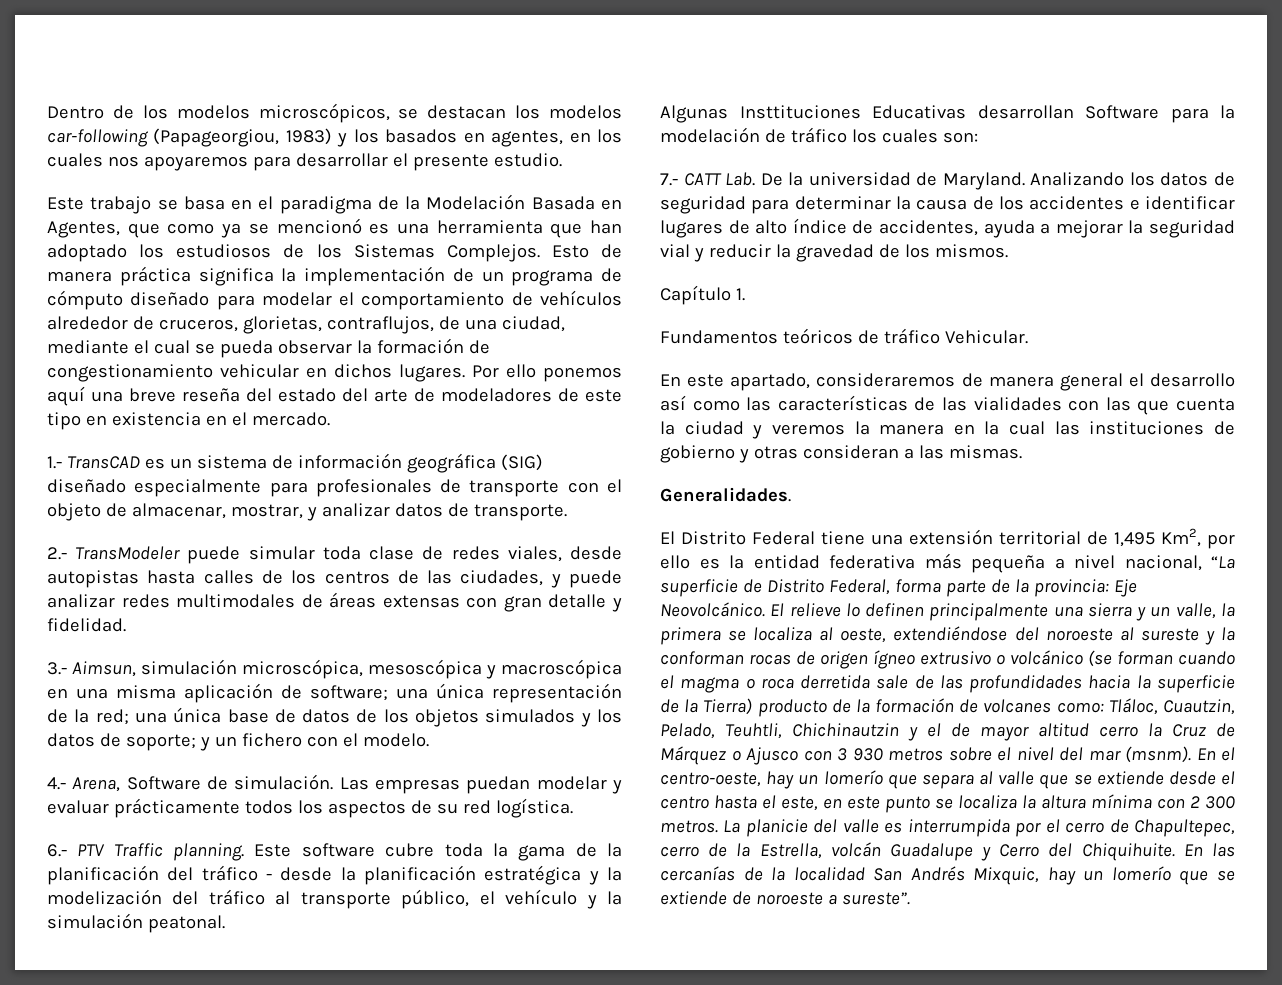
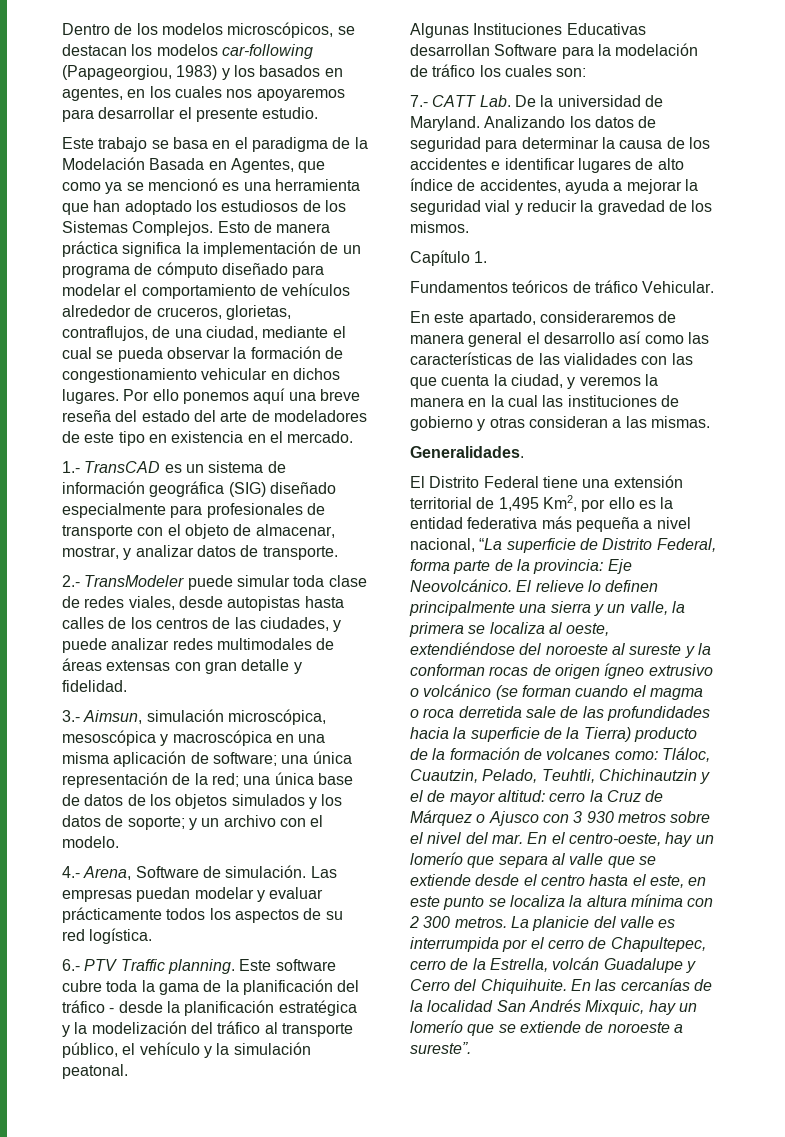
- 3.- Aimsun, simulación microscópica, mesoscópica y macroscópica en una misma aplicación de software; una única representación de la red; una única base de datos de los objetos simulados y los datos de soporte; y un fichero con el modelo.
+ 3.- Aimsun, simulación microscópica, mesoscópica y macroscópica en una misma aplicación de software; una única representación de la red; una única base de datos de los objetos simulados y los datos de soporte; y un archivo con el modelo.
- Algunas Insttituciones Educativas desarrollan Software para la modelación de tráfico los cuales son:
+ Algunas Instituciones Educativas desarrollan Software para la modelación de tráfico los cuales son:
- En este apartado, consideraremos de manera general el desarrollo así como las características de las vialidades con las que cuenta la ciudad y veremos la manera en la cual las instituciones de gobierno y otras consideran a las mismas.
+ En este apartado, consideraremos de manera general el desarrollo así como las características de las vialidades con las que cuenta la ciudad, y veremos la manera en la cual las instituciones de gobierno y otras consideran a las mismas.
- Tláloc, Cuautzin, Pelado, Teuhtli, Chichinautzin y el de mayor altitud cerro la Cruz de Márquez o Ajusco con 3 930 metros sobre el nivel del mar (msnm).
+ Tláloc, Cuautzin, Pelado, Teuhtli, Chichinautzin y el de mayor altitud: cerro la Cruz de Márquez o Ajusco con 3 930 metros sobre el nivel del mar.

